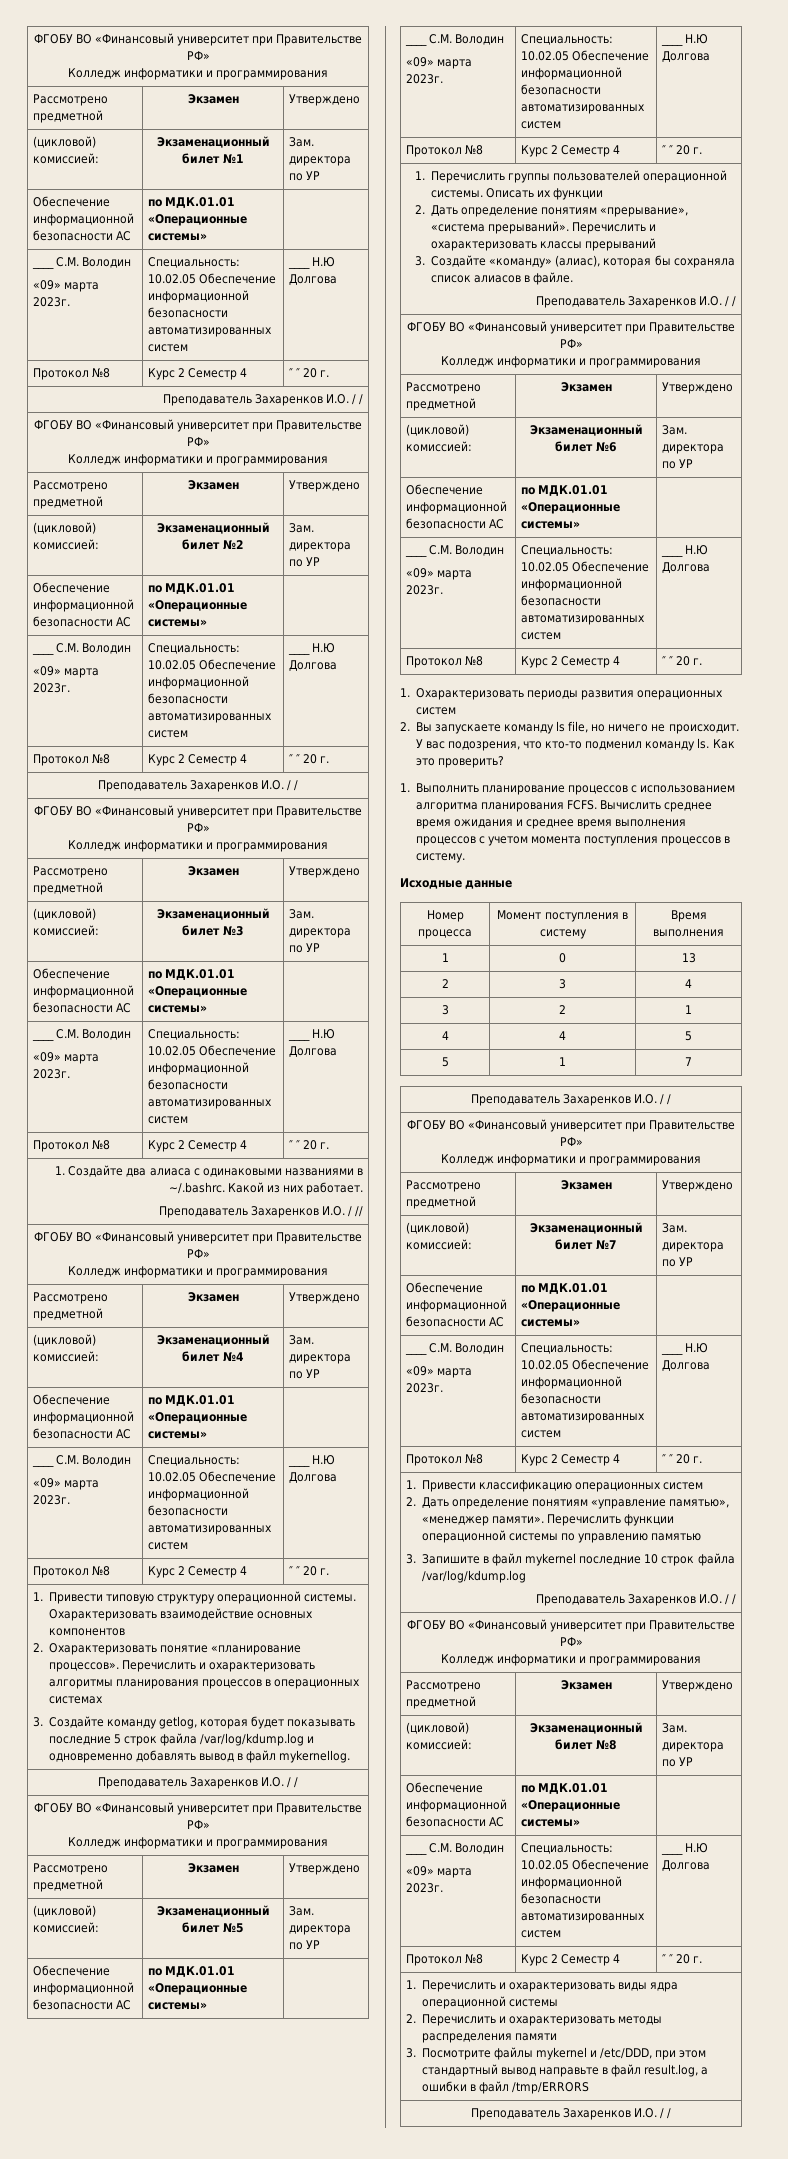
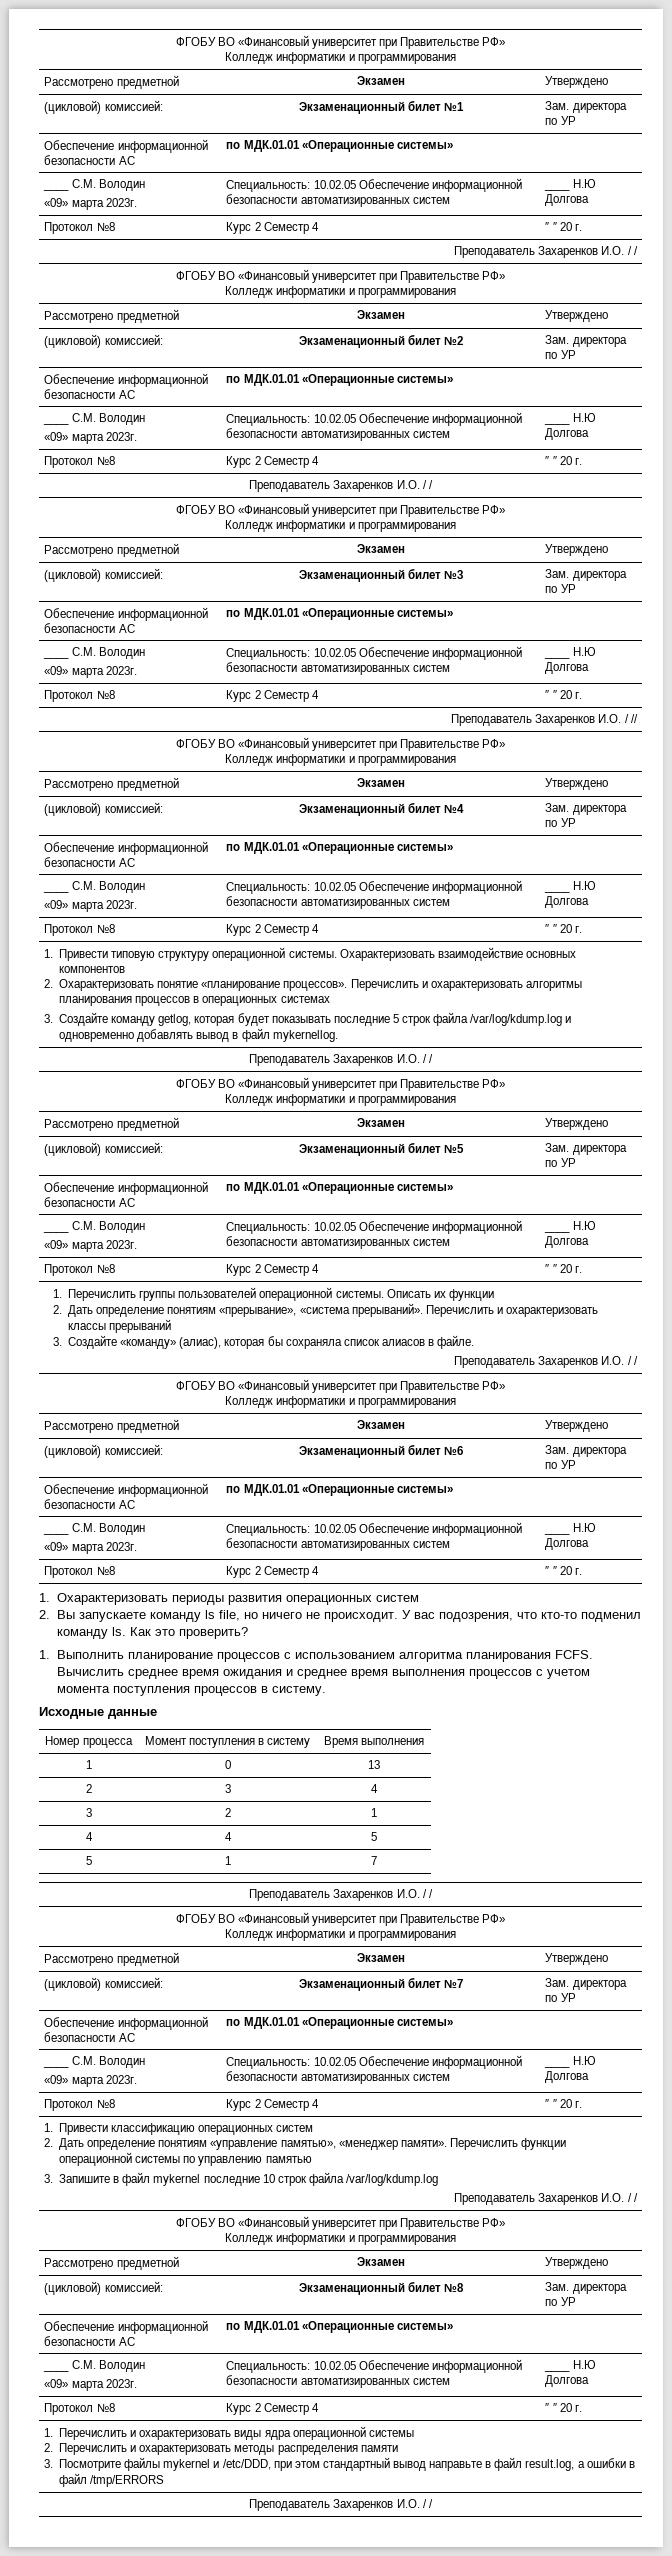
- 1. Создайте два алиаса с одинаковыми названиями в ~/.bashrc. Какой из них работает.

